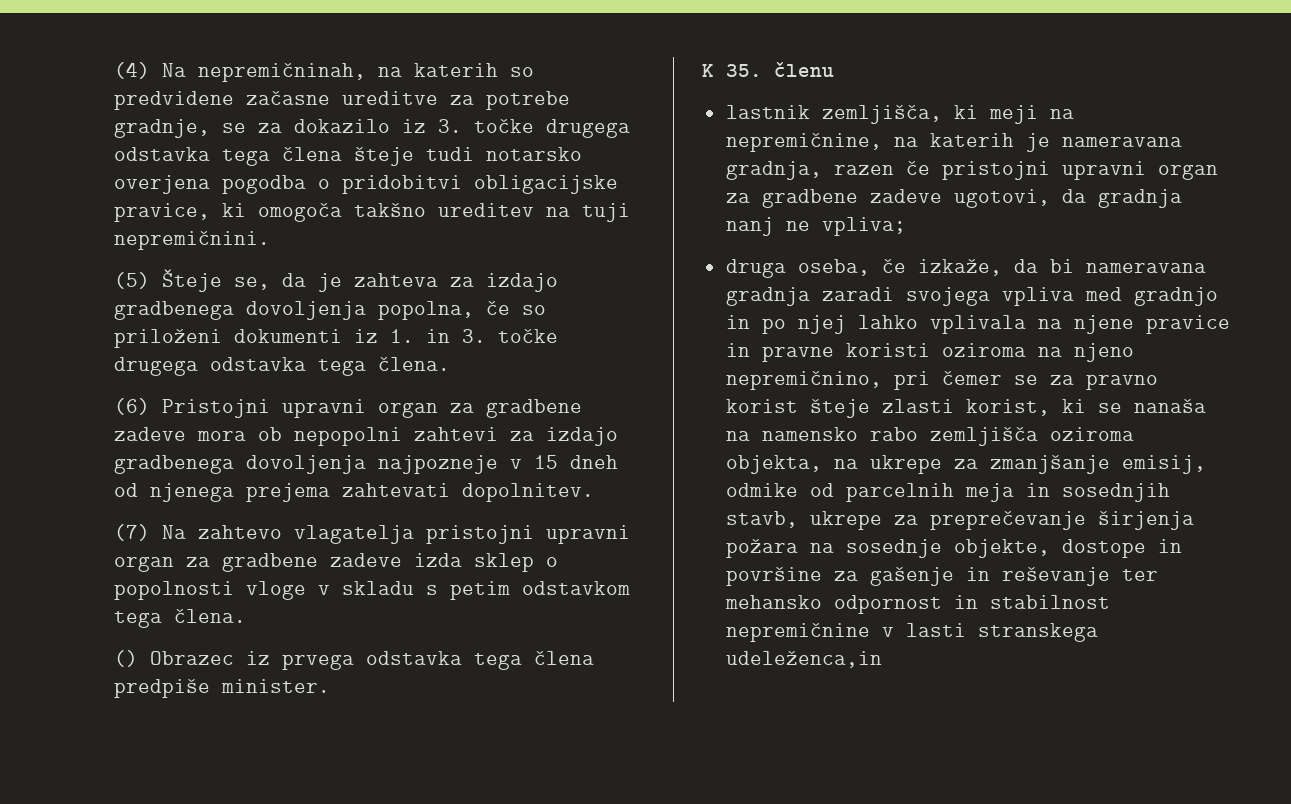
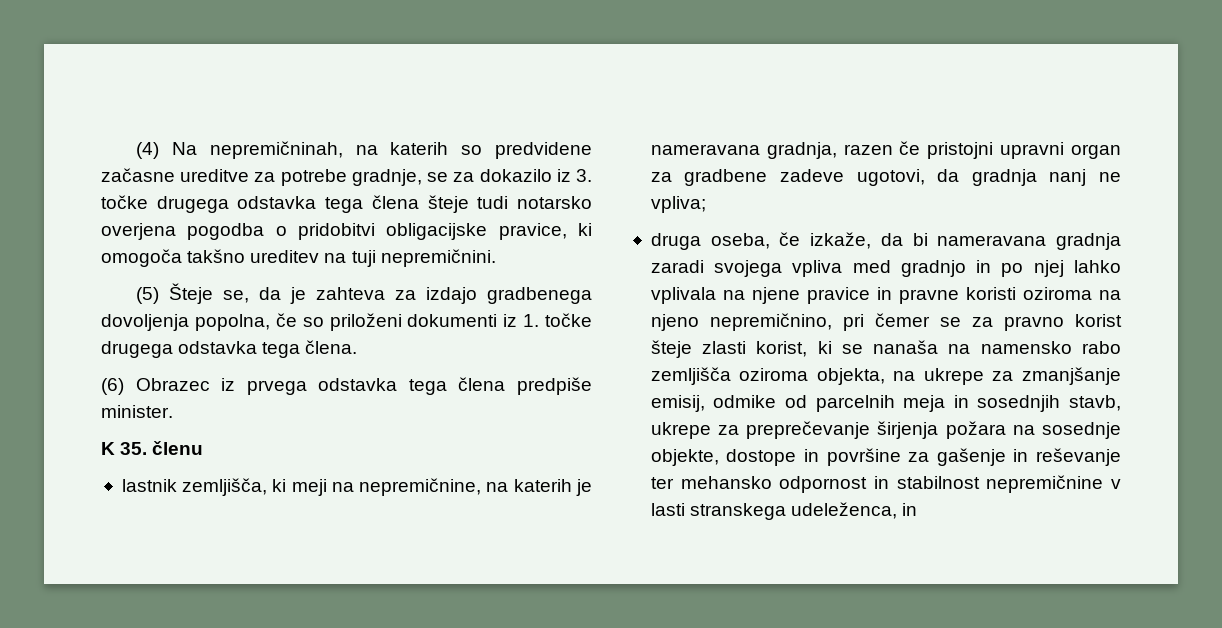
- (5) Šteje se, da je zahteva za izdajo gradbenega dovoljenja popolna, če so priloženi dokumenti iz 1. in 3. točke drugega odstavka tega člena.
+ (5) Šteje se, da je zahteva za izdajo gradbenega dovoljenja popolna, če so priloženi dokumenti iz 1. točke drugega odstavka tega člena.
- (6) Pristojni upravni organ za gradbene zadeve mora ob nepopolni zahtevi za izdajo gradbenega dovoljenja najpozneje v 15 dneh od njenega prejema zahtevati dopolnitev.
- (7) Na zahtevo vlagatelja pristojni upravni organ za gradbene zadeve izda sklep o popolnosti vloge v skladu s petim odstavkom tega člena.
- () Obrazec iz prvega odstavka tega člena predpiše minister.
+ (6) Obrazec iz prvega odstavka tega člena predpiše minister.
- druga oseba, če izkaže, da bi nameravana gradnja zaradi svojega vpliva med gradnjo in po njej lahko vplivala na njene pravice in pravne koristi oziroma na njeno nepremičnino, pri čemer se za pravno korist šteje zlasti korist, ki se nanaša na namensko rabo zemljišča oziroma objekta, na ukrepe za zmanjšanje emisij, odmike od parcelnih meja in sosednjih stavb, ukrepe za preprečevanje širjenja požara na sosednje objekte, dostope in površine za gašenje in reševanje ter mehansko odpornost in stabilnost nepremičnine v lasti stranskega udeleženca,in
+ druga oseba, če izkaže, da bi nameravana gradnja zaradi svojega vpliva med gradnjo in po njej lahko vplivala na njene pravice in pravne koristi oziroma na njeno nepremičnino, pri čemer se za pravno korist šteje zlasti korist, ki se nanaša na namensko rabo zemljišča oziroma objekta, na ukrepe za zmanjšanje emisij, odmike od parcelnih meja in sosednjih stavb, ukrepe za preprečevanje širjenja požara na sosednje objekte, dostope in površine za gašenje in reševanje ter mehansko odpornost in stabilnost nepremičnine v lasti stranskega udeleženca, in

